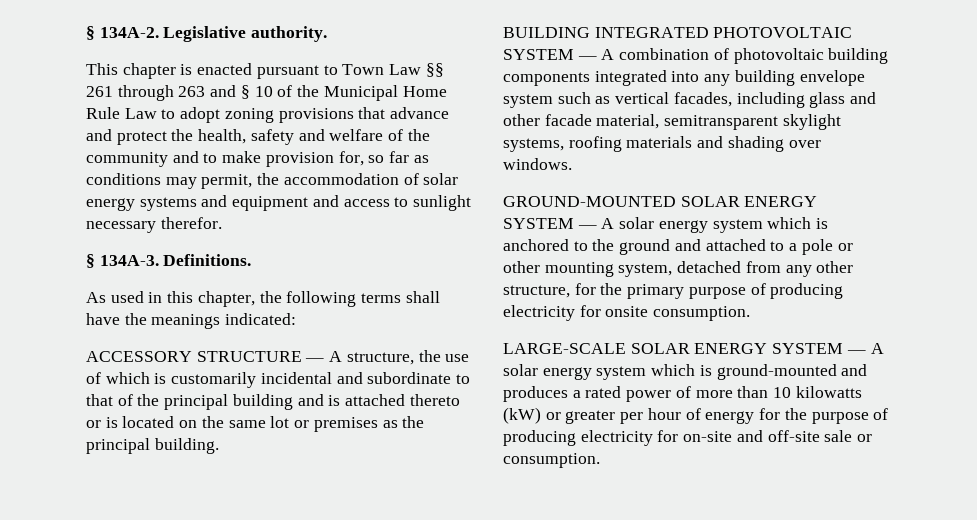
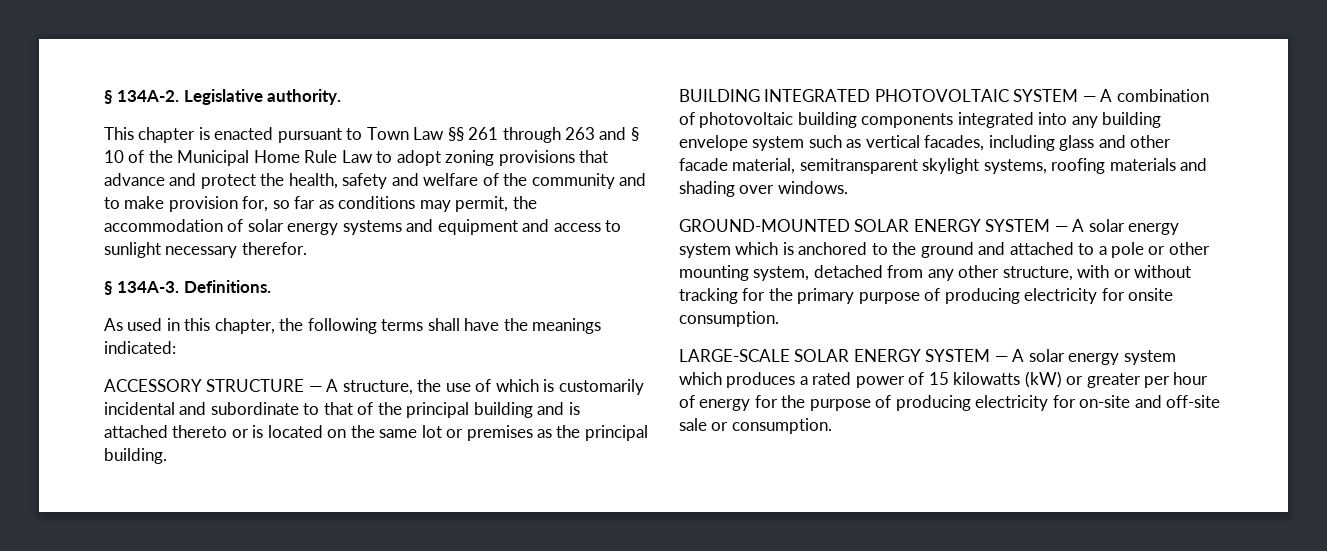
- GROUND-MOUNTED SOLAR ENERGY SYSTEM — A solar energy system which is anchored to the ground and attached to a pole or other mounting system, detached from any other structure, for the primary purpose of producing electricity for onsite consumption.
+ GROUND-MOUNTED SOLAR ENERGY SYSTEM — A solar energy system which is anchored to the ground and attached to a pole or other mounting system, detached from any other structure, with or without tracking for the primary purpose of producing electricity for onsite consumption.
- LARGE-SCALE SOLAR ENERGY SYSTEM — A solar energy system which is ground-mounted and produces a rated power of more than 10 kilowatts (kW) or greater per hour of energy for the purpose of producing electricity for on-site and off-site sale or consumption.
+ LARGE-SCALE SOLAR ENERGY SYSTEM — A solar energy system which produces a rated power of 15 kilowatts (kW) or greater per hour of energy for the purpose of producing electricity for on-site and off-site sale or consumption.

